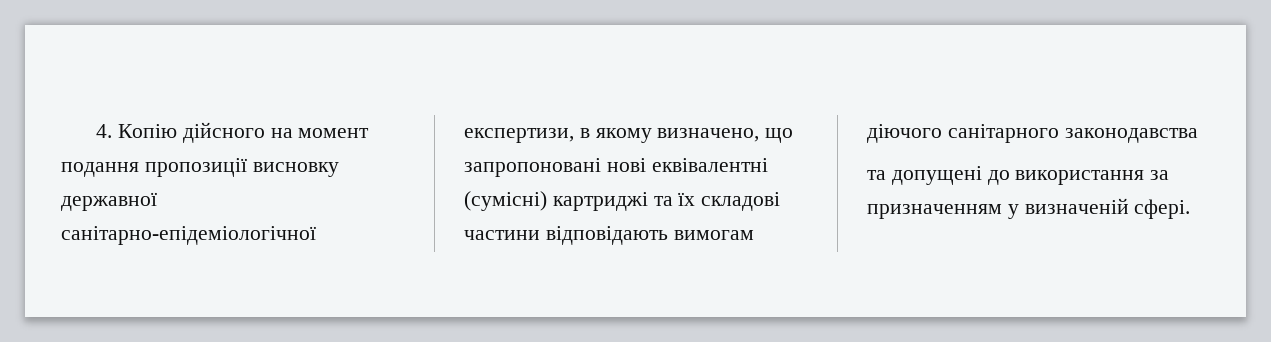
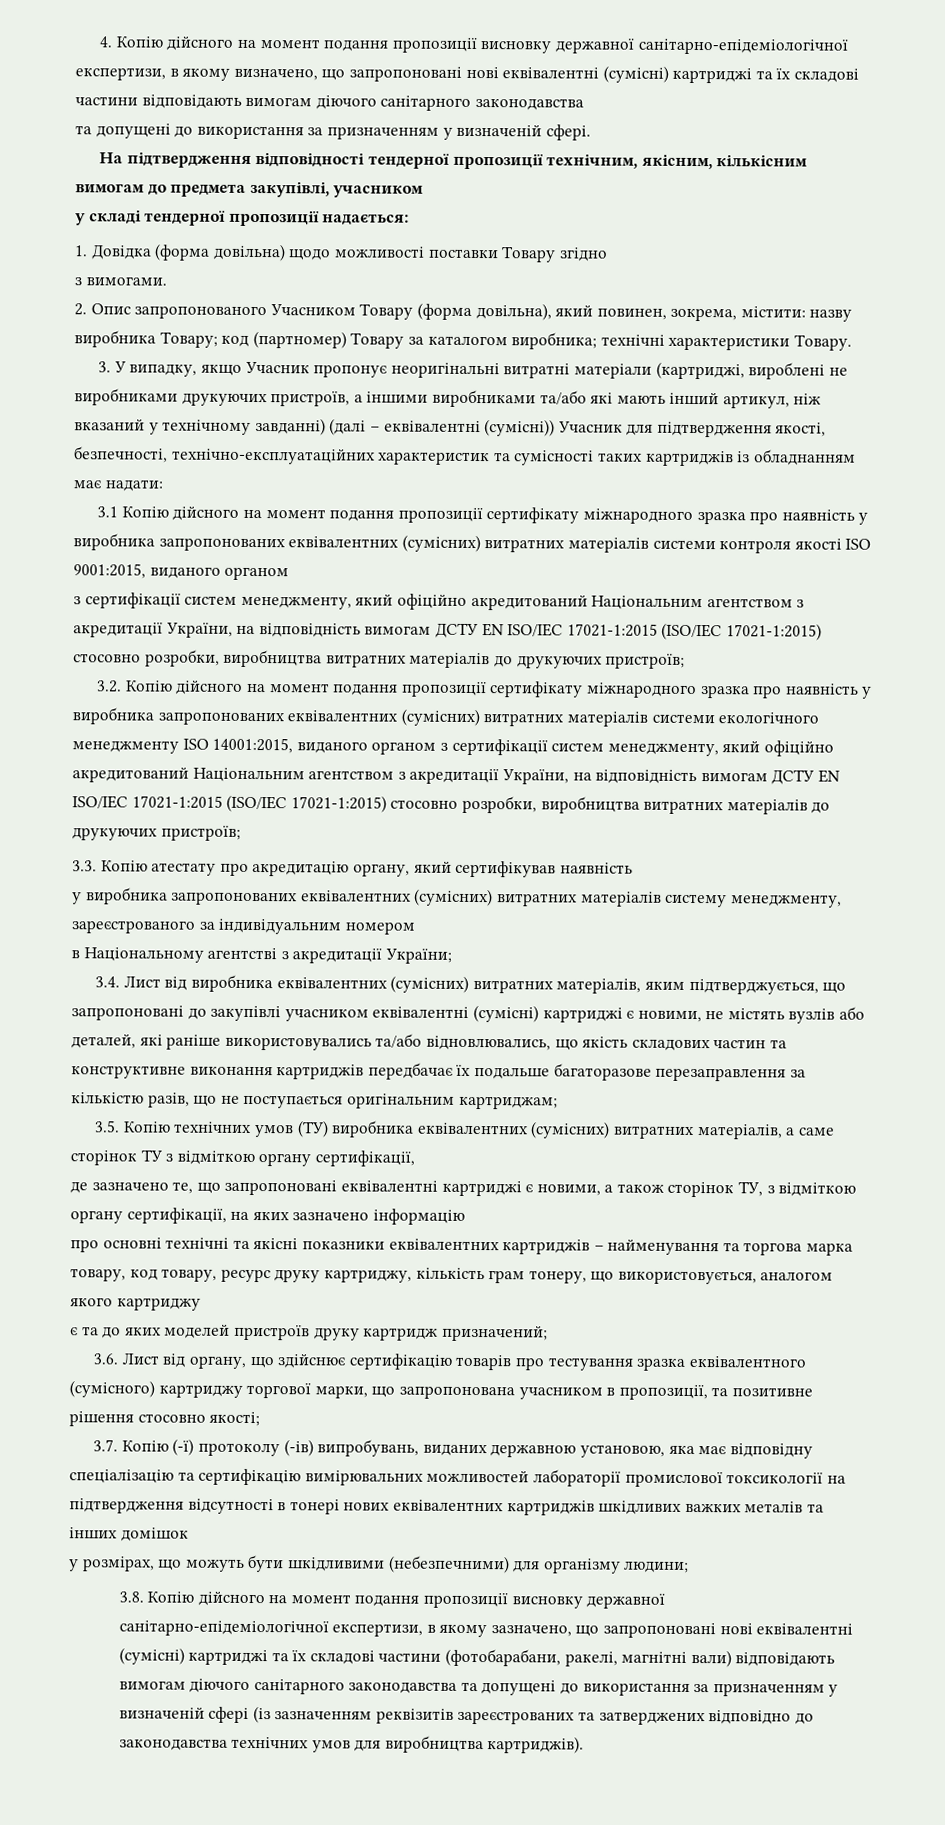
+ На підтвердження відповідності тендерної пропозиції технічним, якісним, кількісним вимогам до предмета закупівлі, учасником
+ у складі тендерної пропозиції надається:
+ 1. Довідка (форма довільна) щодо можливості поставки Товару згідно
+ з вимогами.
+ 2. Опис запропонованого Учасником Товару (форма довільна), який повинен, зокрема, містити: назву виробника Товару; код (партномер) Товару за каталогом виробника; технічні характеристики Товару.
+ 3. У випадку, якщо Учасник пропонує неоригінальні витратні матеріали (картриджі, вироблені не виробниками друкуючих пристроїв, а іншими виробниками та/або які мають інший артикул, ніж вказаний у технічному завданні) (далі – еквівалентні (сумісні)) Учасник для підтвердження якості, безпечності, технічно-експлуатаційних характеристик та сумісності таких картриджів із обладнанням має надати:
+ 3.1 Копію дійсного на момент подання пропозиції сертифікату міжнародного зразка про наявність у виробника запропонованих еквівалентних (сумісних) витратних матеріалів системи контроля якості ISO 9001:2015, виданого органом
+ з сертифікації систем менеджменту, який офіційно акредитований Національним агентством з акредитації України, на відповідність вимогам ДСТУ EN ISO/IEC 17021-1:2015 (ISO/IEC 17021-1:2015) стосовно розробки, виробництва витратних матеріалів до друкуючих пристроїв;
+ 3.2. Копію дійсного на момент подання пропозиції сертифікату міжнародного зразка про наявність у виробника запропонованих еквівалентних (сумісних) витратних матеріалів системи екологічного менеджменту ISO 14001:2015, виданого органом з сертифікації систем менеджменту, який офіційно акредитований Національним агентством з акредитації України, на відповідність вимогам ДСТУ EN ISO/IEC 17021-1:2015 (ISO/IEC 17021-1:2015) стосовно розробки, виробництва витратних матеріалів до друкуючих пристроїв;
+ 3.3. Копію атестату про акредитацію органу, який сертифікував наявність
+ у виробника запропонованих еквівалентних (сумісних) витратних матеріалів систему менеджменту, зареєстрованого за індивідуальним номером
+ в Національному агентстві з акредитації України;
+ 3.4. Лист від виробника еквівалентних (сумісних) витратних матеріалів, яким підтверджується, що запропоновані до закупівлі учасником еквівалентні (сумісні) картриджі є новими, не містять вузлів або деталей, які раніше використовувались та/або відновлювались, що якість складових частин та конструктивне виконання картриджів передбачає їх подальше багаторазове перезаправлення за кількістю разів, що не поступається оригінальним картриджам;
+ 3.5. Копію технічних умов (ТУ) виробника еквівалентних (сумісних) витратних матеріалів, а саме сторінок ТУ з відміткою органу сертифікації,
+ де зазначено те, що запропоновані еквівалентні картриджі є новими, а також сторінок ТУ, з відміткою органу сертифікації, на яких зазначено інформацію
+ про основні технічні та якісні показники еквівалентних картриджів – найменування та торгова марка товару, код товару, ресурс друку картриджу, кількість грам тонеру, що використовується, аналогом якого картриджу
+ є та до яких моделей пристроїв друку картридж призначений;
+ 3.6. Лист від органу, що здійснює сертифікацію товарів про тестування зразка еквівалентного (сумісного) картриджу торгової марки, що запропонована учасником в пропозиції, та позитивне рішення стосовно якості;
+ 3.7. Копію (-ї) протоколу (-ів) випробувань, виданих державною установою, яка має відповідну спеціалізацію та сертифікацію вимірювальних можливостей лабораторії промислової токсикології на підтвердження відсутності в тонері нових еквівалентних картриджів шкідливих важких металів та інших домішок
+ у розмірах, що можуть бути шкідливими (небезпечними) для організму людини;
+ 3.8. Копію дійсного на момент подання пропозиції висновку державної санітарно-епідеміологічної експертизи, в якому зазначено, що запропоновані нові еквівалентні (сумісні) картриджі та їх складові частини (фотобарабани, ракелі, магнітні вали) відповідають вимогам діючого санітарного законодавства та допущені до використання за призначенням у визначеній сфері (із зазначенням реквізитів зареєстрованих та затверджених відповідно до законодавства технічних умов для виробництва картриджів).

